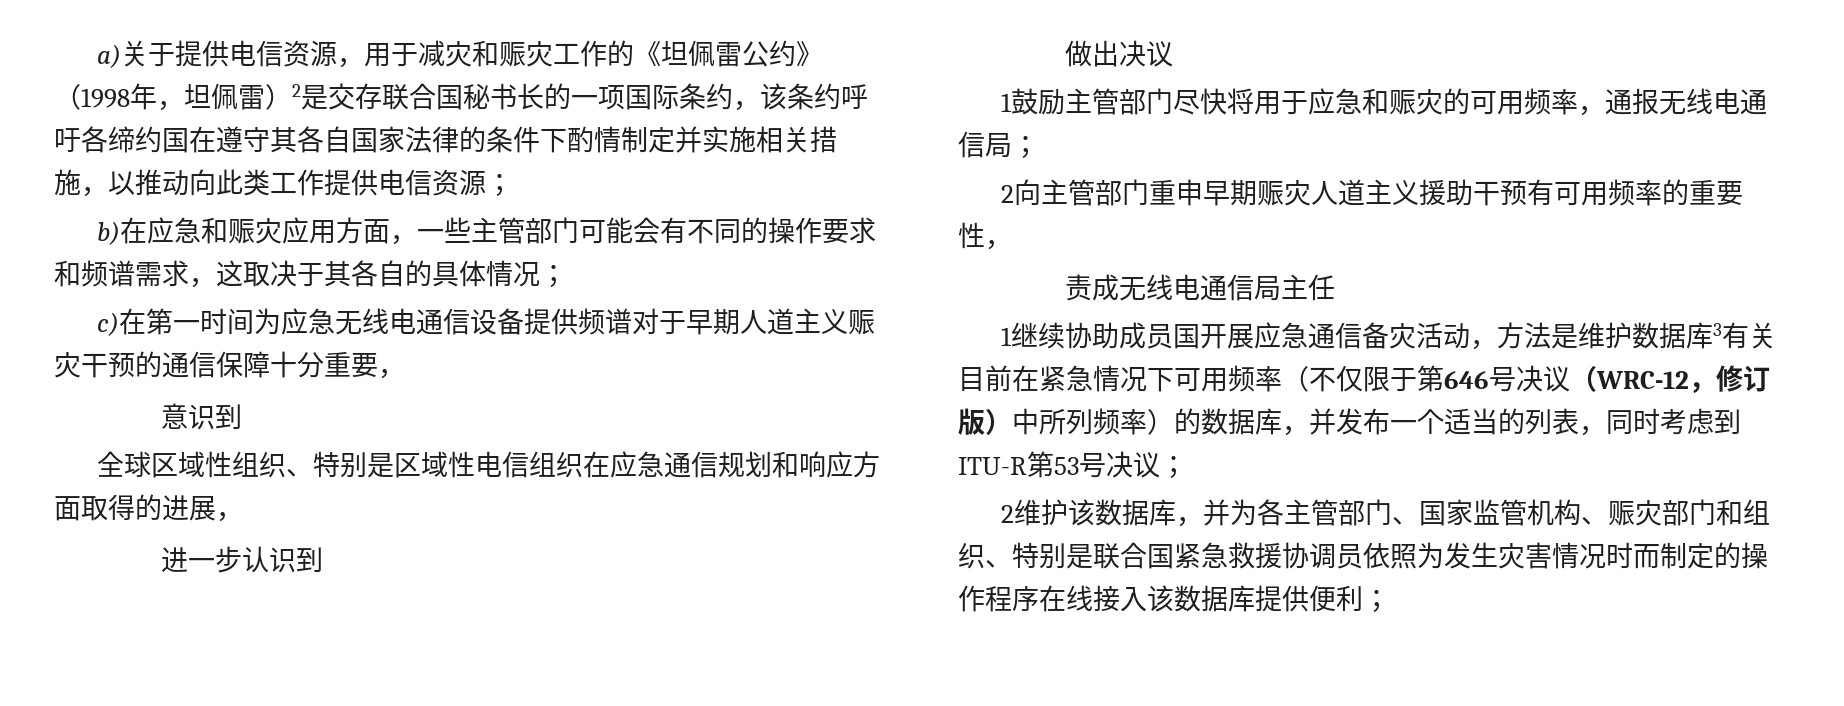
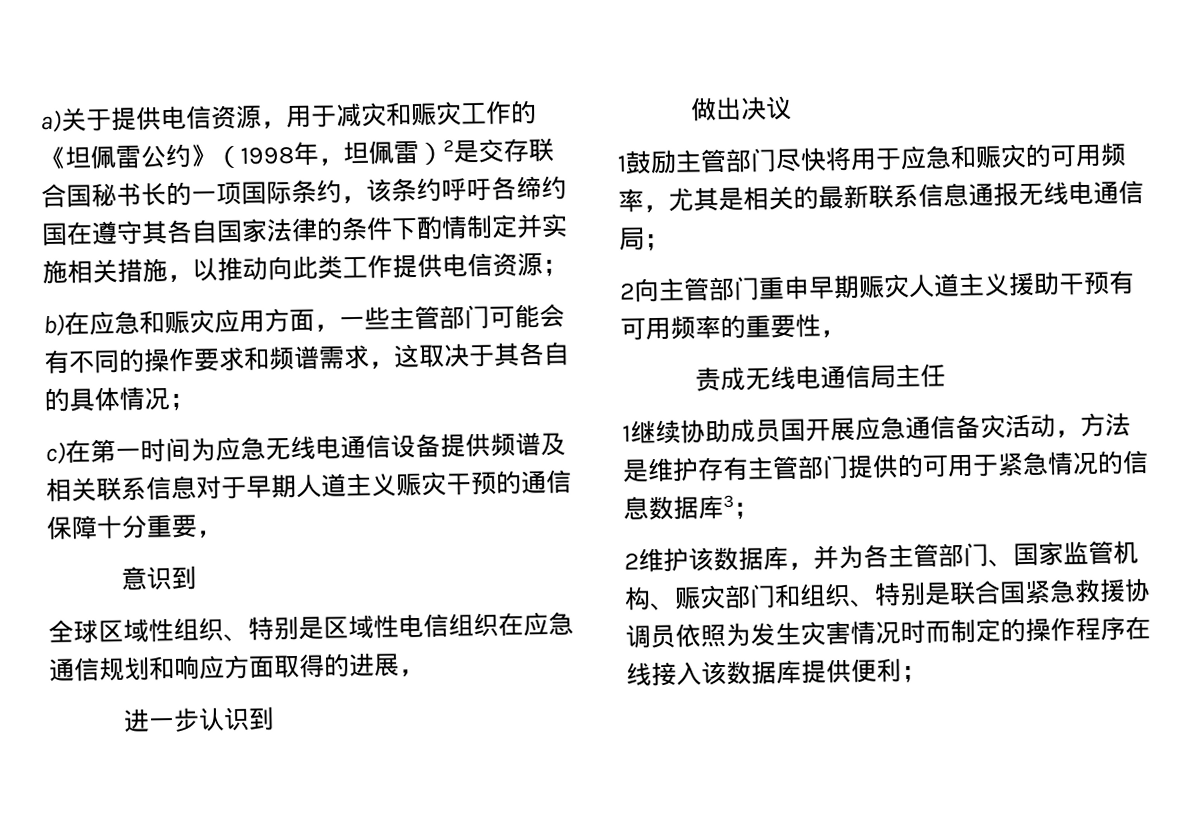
- c)在第一时间为应急无线电通信设备提供频谱对于早期人道主义赈灾干预的通信保障十分重要，
+ c)在第一时间为应急无线电通信设备提供频谱及相关联系信息对于早期人道主义赈灾干预的通信保障十分重要，
- 1鼓励主管部门尽快将用于应急和赈灾的可用频率，通报无线电通信局；
+ 1鼓励主管部门尽快将用于应急和赈灾的可用频率，尤其是相关的最新联系信息通报无线电通信局；
- 1继续协助成员国开展应急通信备灾活动，方法是维护数据库3有关目前在紧急情况下可用频率（不仅限于第646号决议（WRC-12，修订版）中所列频率）的数据库，并发布一个适当的列表，同时考虑到ITU-R第53号决议；
+ 1继续协助成员国开展应急通信备灾活动，方法是维护存有主管部门提供的可用于紧急情况的信息数据库3；

